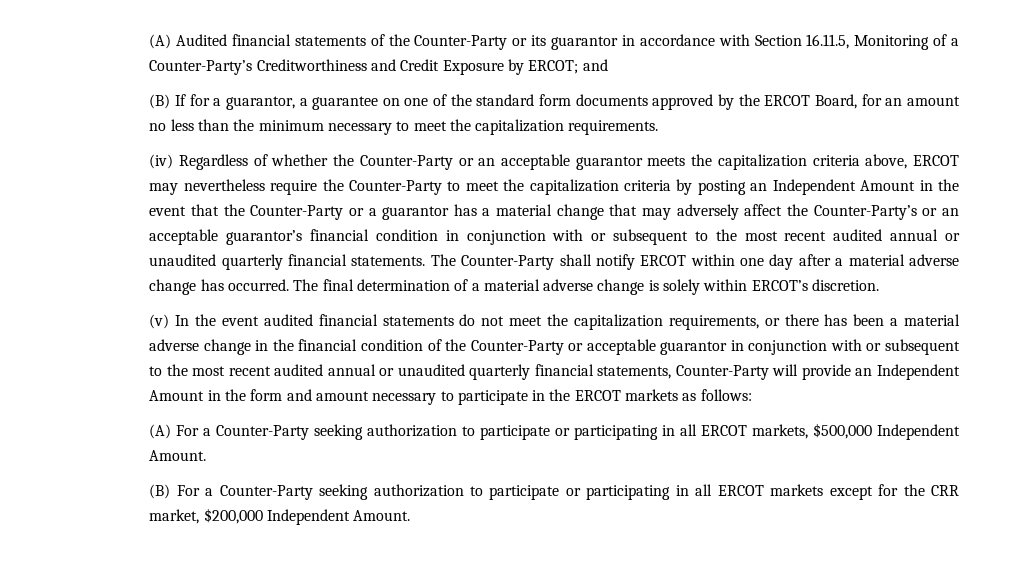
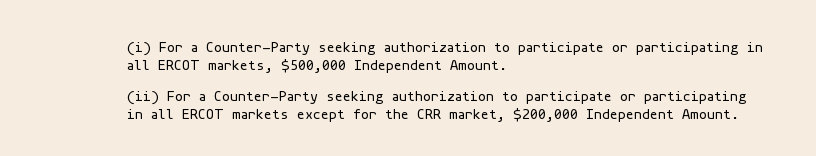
- (A) Audited financial statements of the Counter-Party or its guarantor in accordance with Section 16.11.5, Monitoring of a Counter-Party’s Creditworthiness and Credit Exposure by ERCOT; and
- (B) If for a guarantor, a guarantee on one of the standard form documents approved by the ERCOT Board, for an amount no less than the minimum necessary to meet the capitalization requirements.
- (iv) Regardless of whether the Counter-Party or an acceptable guarantor meets the capitalization criteria above, ERCOT may nevertheless require the Counter-Party to meet the capitalization criteria by posting an Independent Amount in the event that the Counter-Party or a guarantor has a material change that may adversely affect the Counter-Party’s or an acceptable guarantor’s financial condition in conjunction with or subsequent to the most recent audited annual or unaudited quarterly financial statements. The Counter-Party shall notify ERCOT within one day after a material adverse change has occurred. The final determination of a material adverse change is solely within ERCOT’s discretion.
- (v) In the event audited financial statements do not meet the capitalization requirements, or there has been a material adverse change in the financial condition of the Counter-Party or acceptable guarantor in conjunction with or subsequent to the most recent audited annual or unaudited quarterly financial statements, Counter-Party will provide an Independent Amount in the form and amount necessary to participate in the ERCOT markets as follows:
- (A) For a Counter-Party seeking authorization to participate or participating in all ERCOT markets, $500,000 Independent Amount.
+ (i) For a Counter-Party seeking authorization to participate or participating in all ERCOT markets, $500,000 Independent Amount.
- (B) For a Counter-Party seeking authorization to participate or participating in all ERCOT markets except for the CRR market, $200,000 Independent Amount.
+ (ii) For a Counter-Party seeking authorization to participate or participating in all ERCOT markets except for the CRR market, $200,000 Independent Amount.

